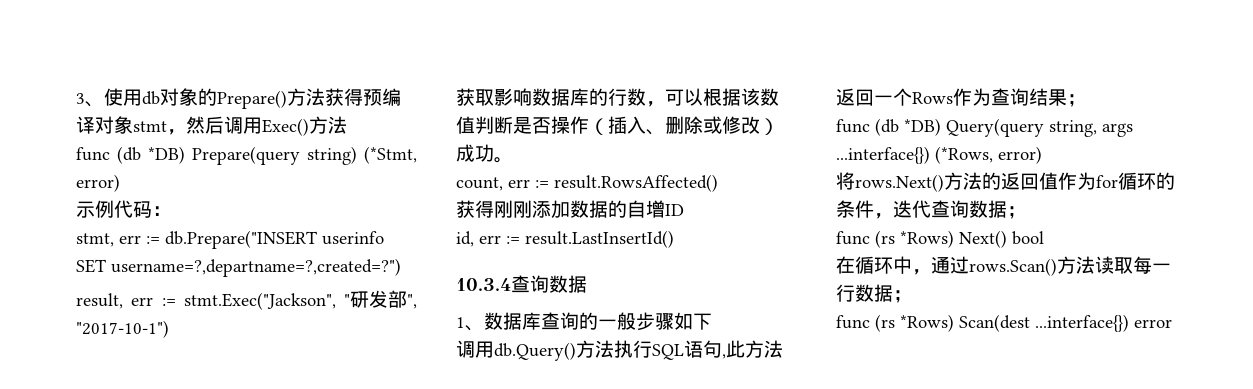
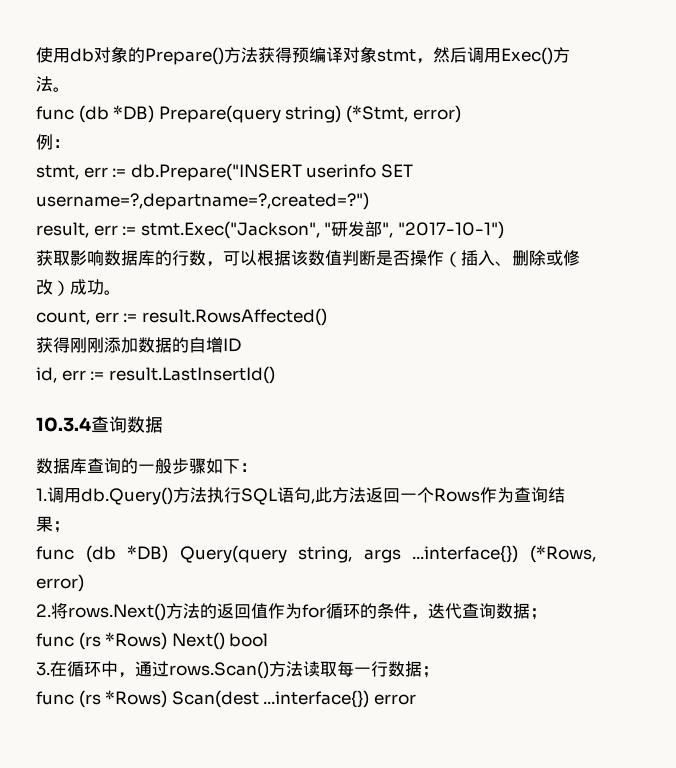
- 3、使用db对象的Prepare()方法获得预编译对象stmt，然后调用Exec()方法
+ 使用db对象的Prepare()方法获得预编译对象stmt，然后调用Exec()方法。
- 示例代码：
+ 例：
- 1、数据库查询的一般步骤如下
- 调用db.Query()方法执行SQL语句,此方法返回一个Rows作为查询结果；
+ 数据库查询的一般步骤如下：
+ 1.调用db.Query()方法执行SQL语句,此方法返回一个Rows作为查询结果；
- 将rows.Next()方法的返回值作为for循环的条件，迭代查询数据；
+ 2.将rows.Next()方法的返回值作为for循环的条件，迭代查询数据；
- 在循环中，通过rows.Scan()方法读取每一行数据；
+ 3.在循环中，通过rows.Scan()方法读取每一行数据；

